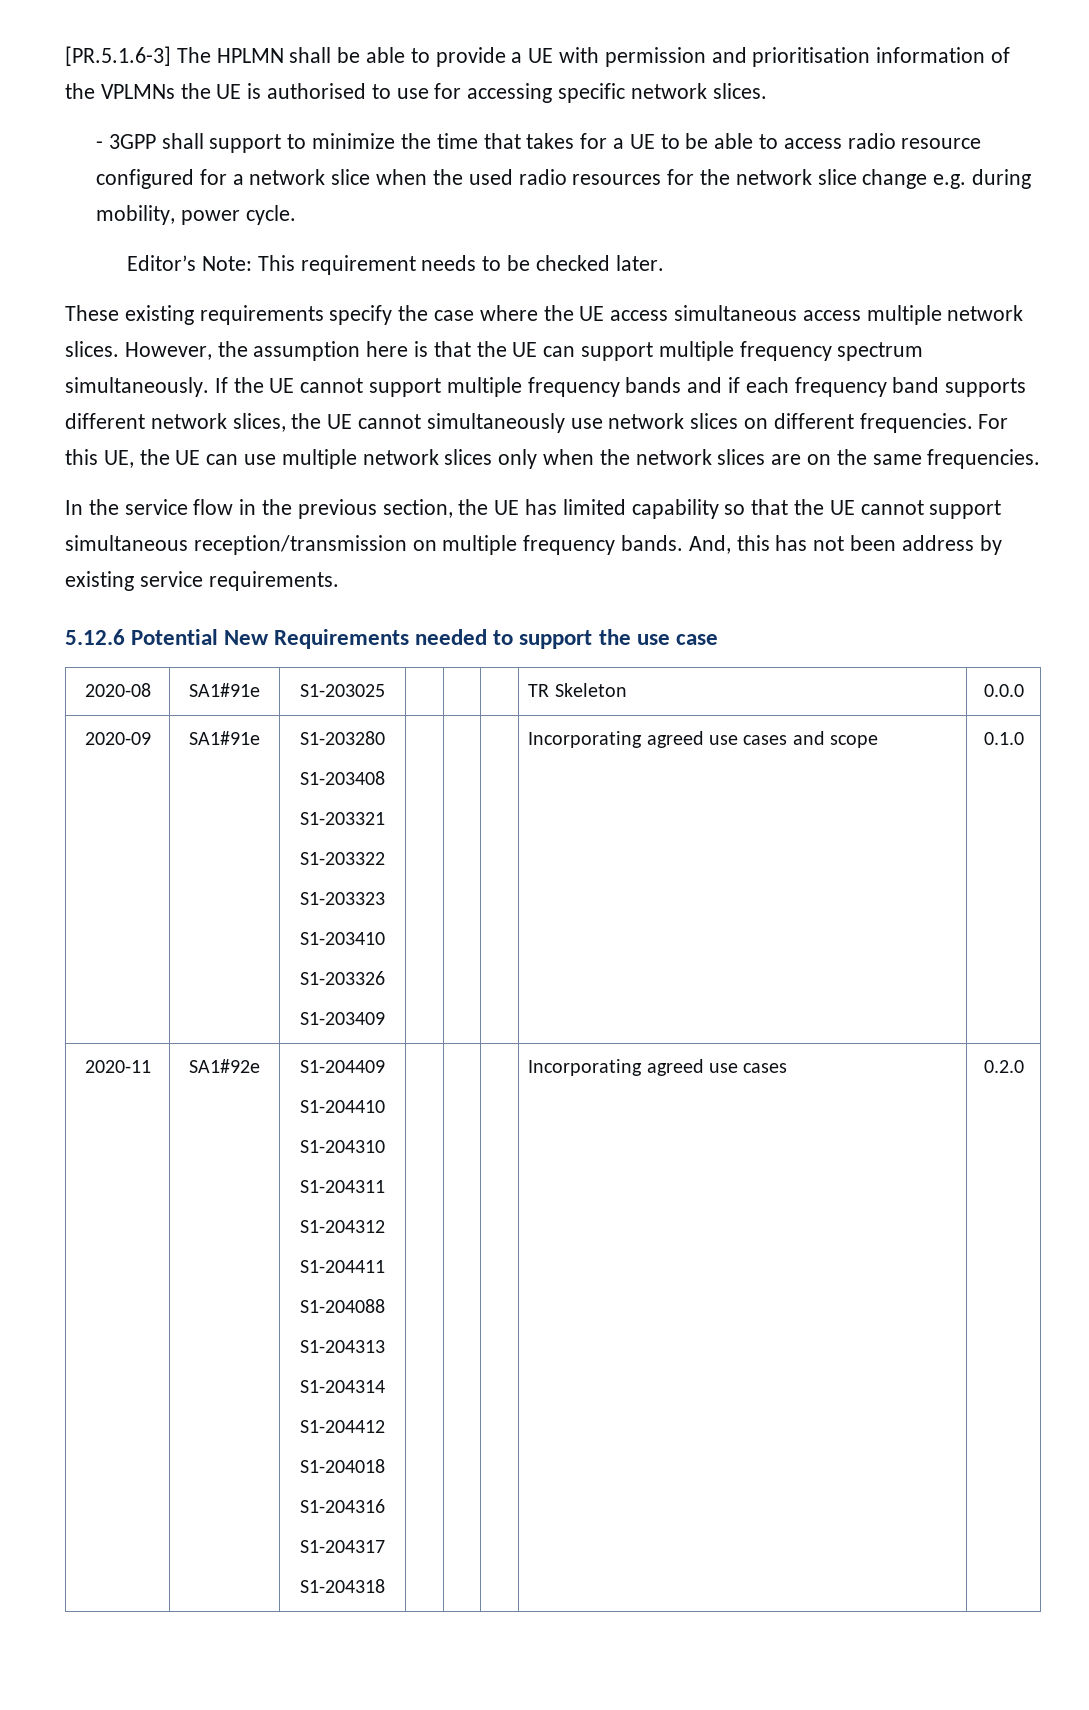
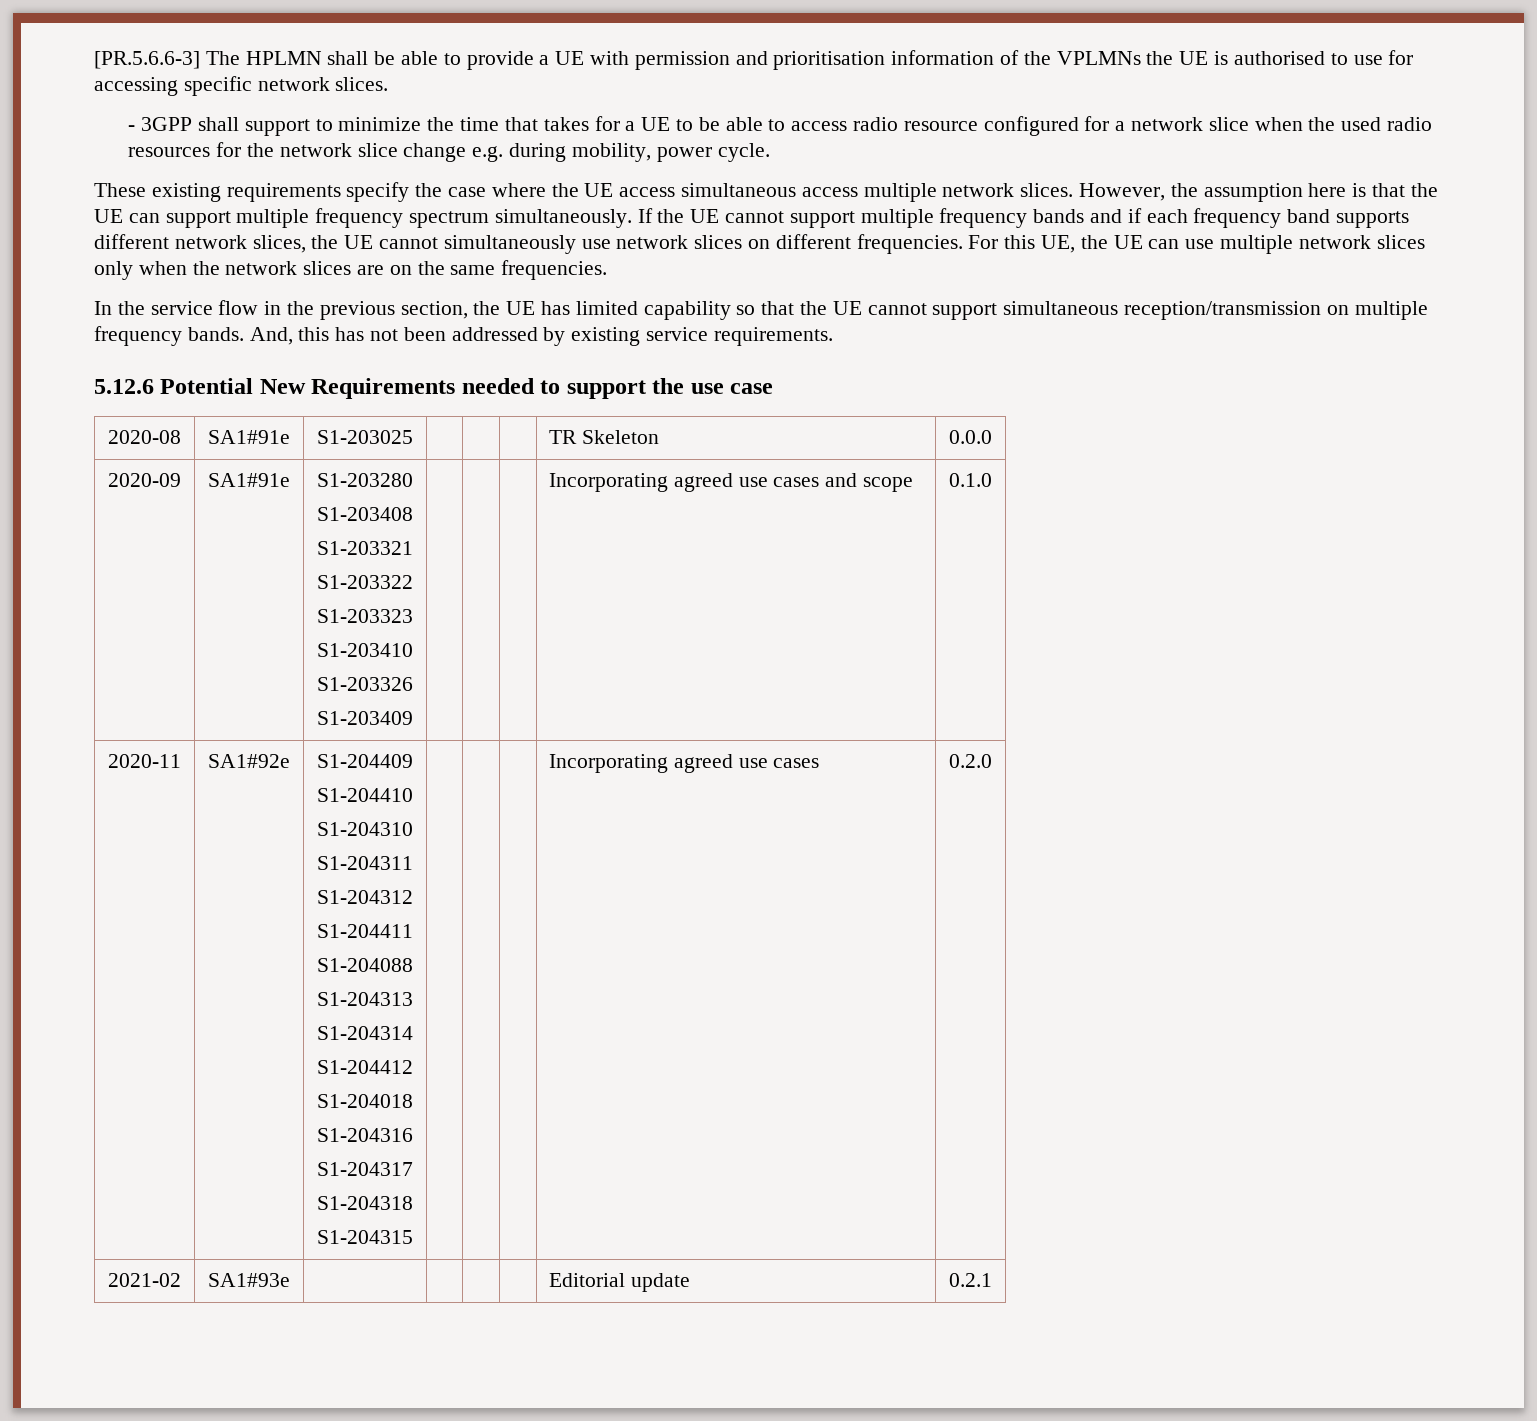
- [PR.5.1.6-3] The HPLMN shall be able to provide a UE with permission and prioritisation information of the VPLMNs the UE is authorised to use for accessing specific network slices.
+ [PR.5.6.6-3] The HPLMN shall be able to provide a UE with permission and prioritisation information of the VPLMNs the UE is authorised to use for accessing specific network slices.
- Editor’s Note: This requirement needs to be checked later.
- And, this has not been address by existing service requirements.
+ And, this has not been addressed by existing service requirements.
  2020-11 | SA1#92e | S1-204409
  S1-204410
  S1-204310
  S1-204311
  S1-204312
  S1-204411
  S1-204088
  S1-204313
  S1-204314
  S1-204412
  S1-204018
  S1-204316
  S1-204317
- S1-204318 | | | | Incorporating agreed use cases | 0.2.0
+ S1-204318
+ S1-204315 | | | | Incorporating agreed use cases | 0.2.0
+ 2021-02 | SA1#93e | | | | | Editorial update | 0.2.1

